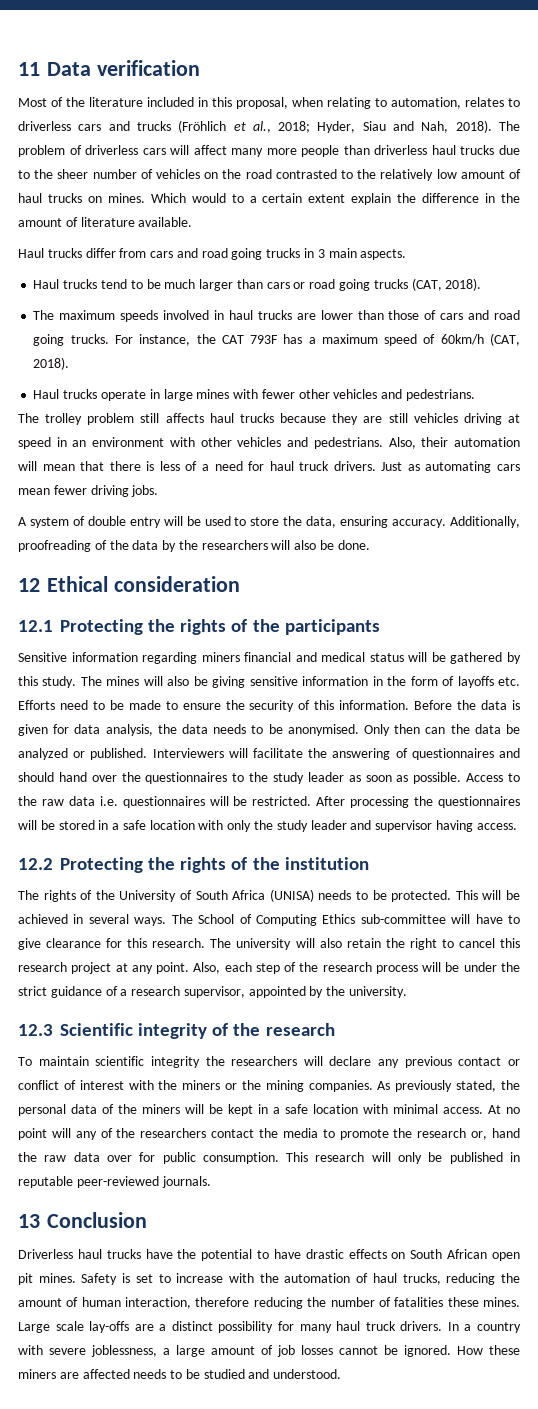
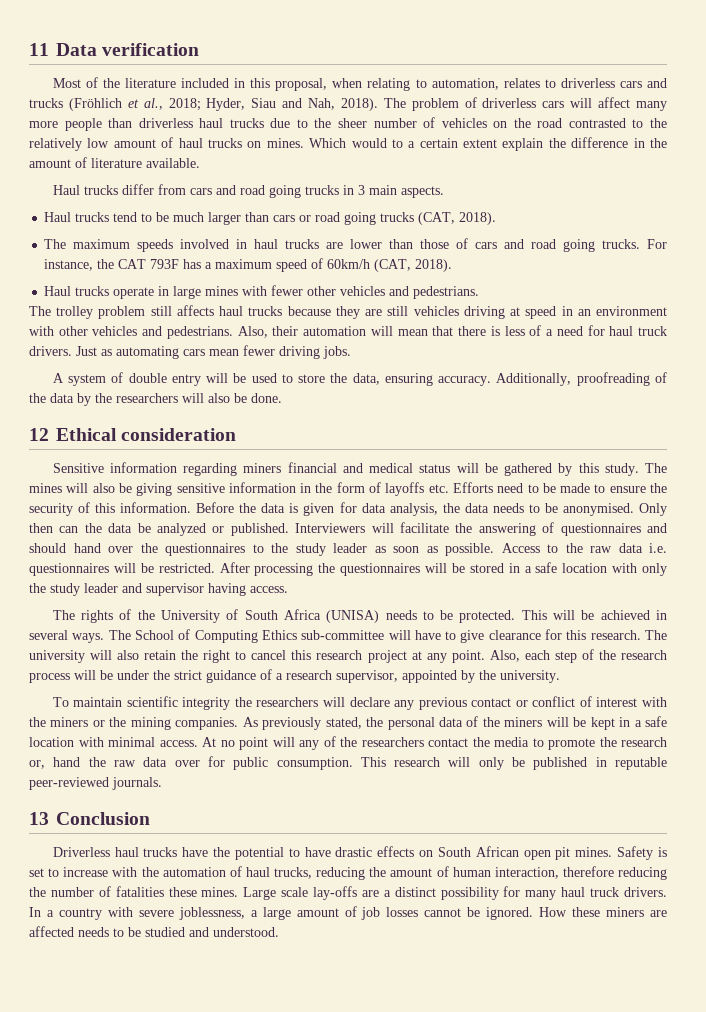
- 12.1 Protecting the rights of the participants
- 12.2 Protecting the rights of the institution
- 12.3 Scientific integrity of the research

